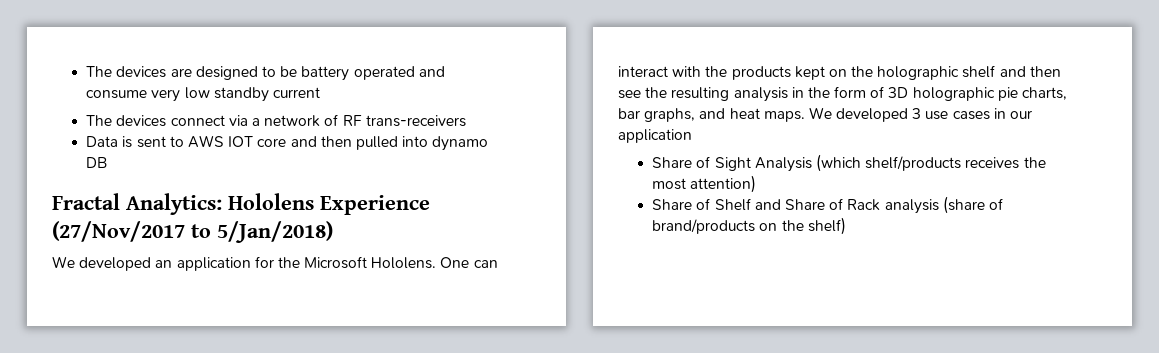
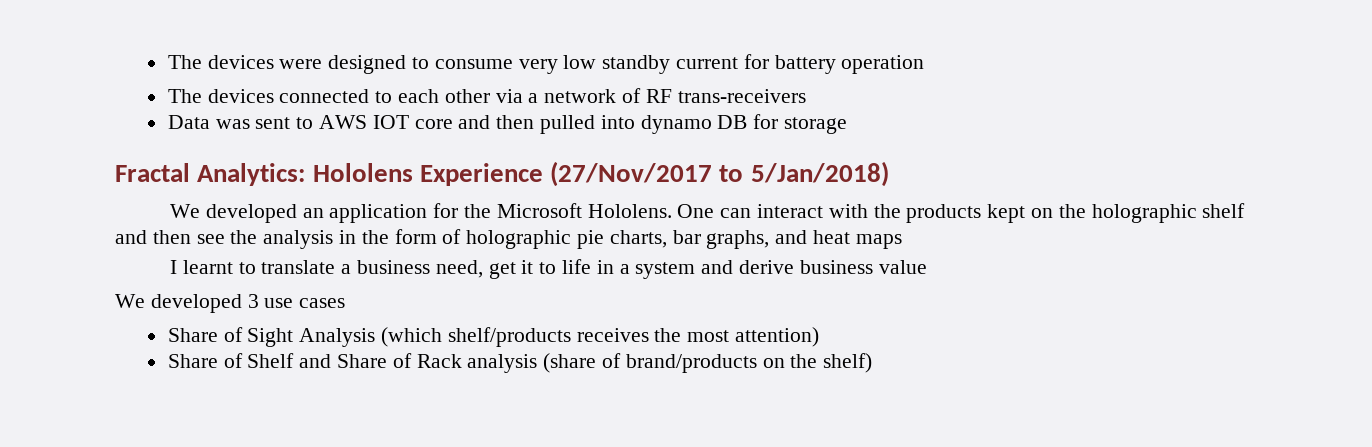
- The devices are designed to be battery operated and consume very low standby current
- The devices connect via a network of RF trans-receivers
+ The devices were designed to consume very low standby current for battery operation
+ The devices connected to each other via a network of RF trans-receivers
- Data is sent to AWS IOT core and then pulled into dynamo DB
+ Data was sent to AWS IOT core and then pulled into dynamo DB for storage
- One can interact with the products kept on the holographic shelf and then see the resulting analysis in the form of 3D holographic pie charts, bar graphs, and heat maps. We developed 3 use cases in our application
+ One can interact with the products kept on the holographic shelf and then see the analysis in the form of holographic pie charts, bar graphs, and heat maps
+ I learnt to translate a business need, get it to life in a system and derive business value
+ We developed 3 use cases

